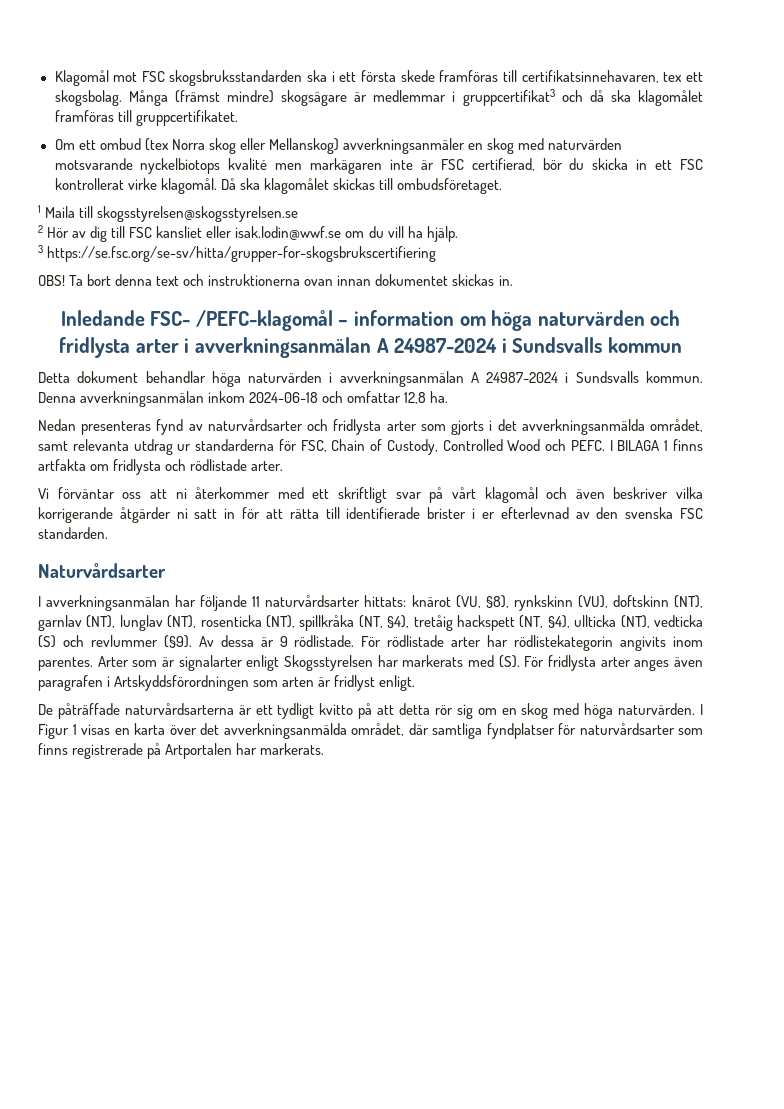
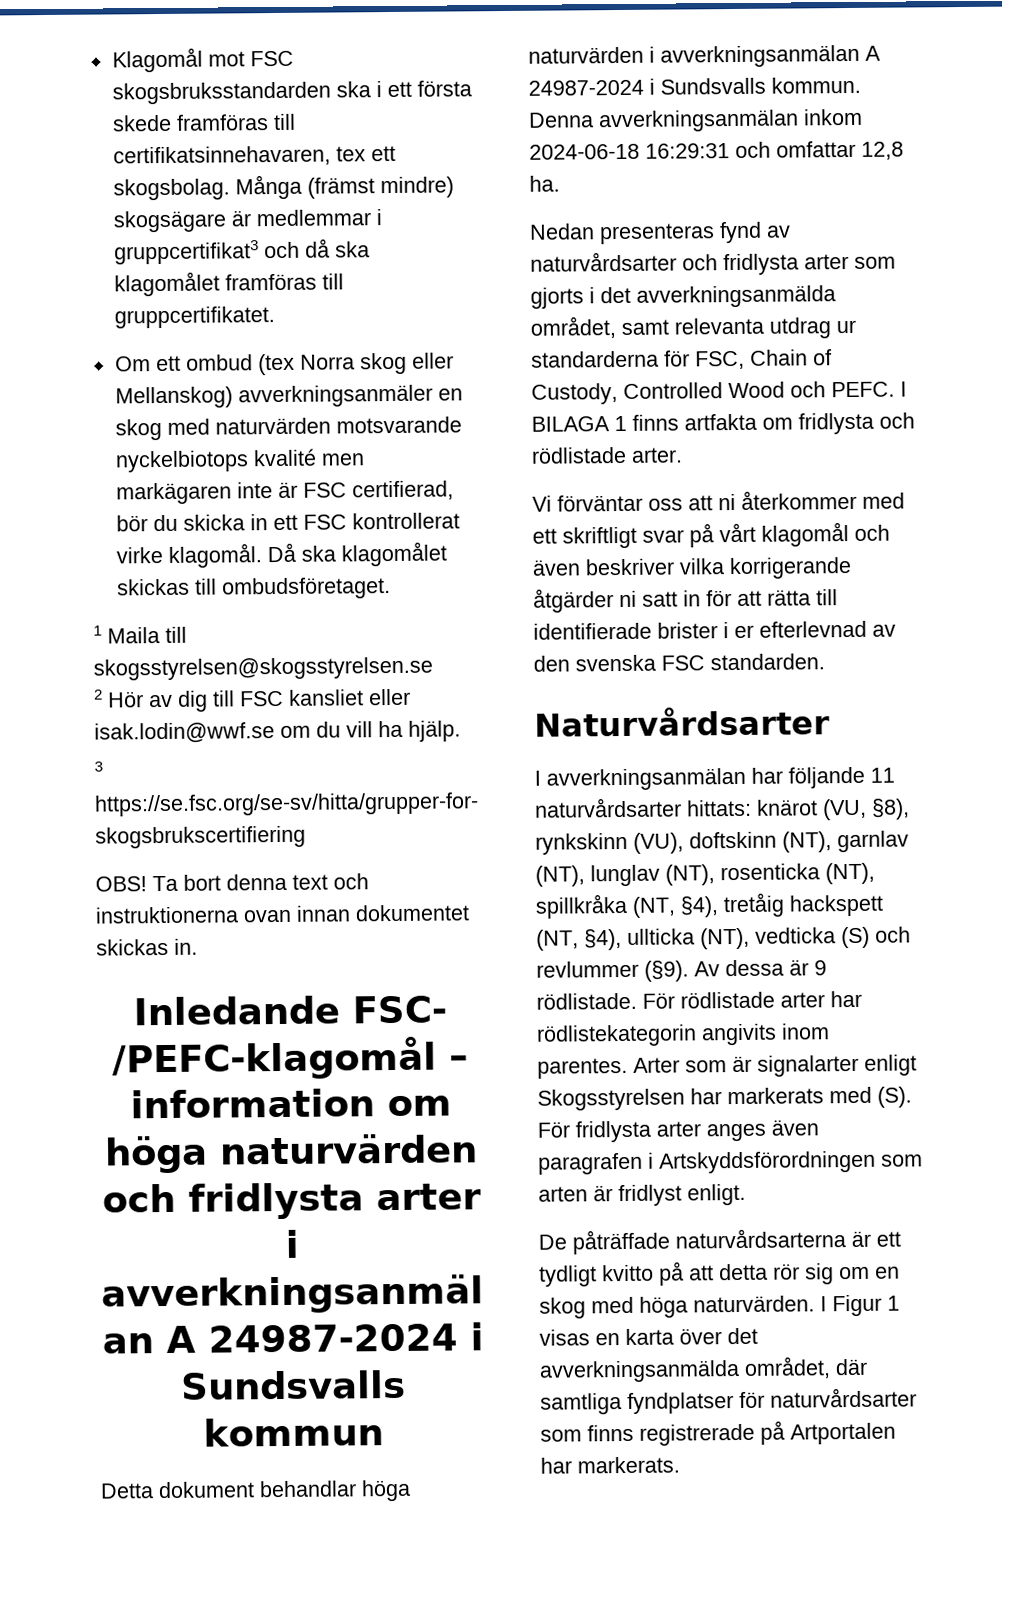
- Denna avverkningsanmälan inkom 2024-06-18 och omfattar 12,8 ha.
+ Denna avverkningsanmälan inkom 2024-06-18 16:29:31 och omfattar 12,8 ha.

